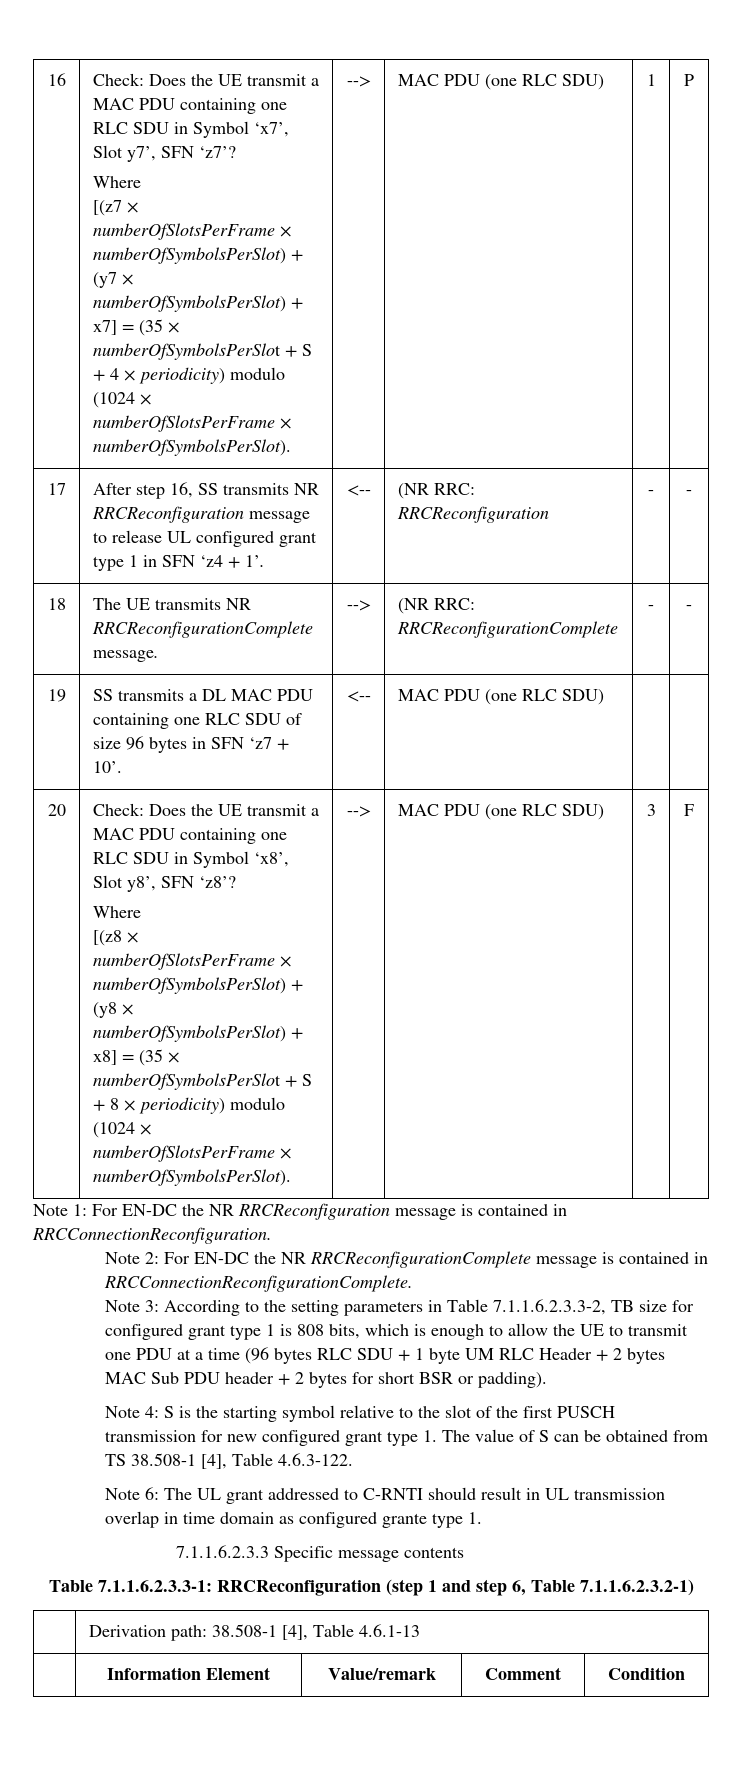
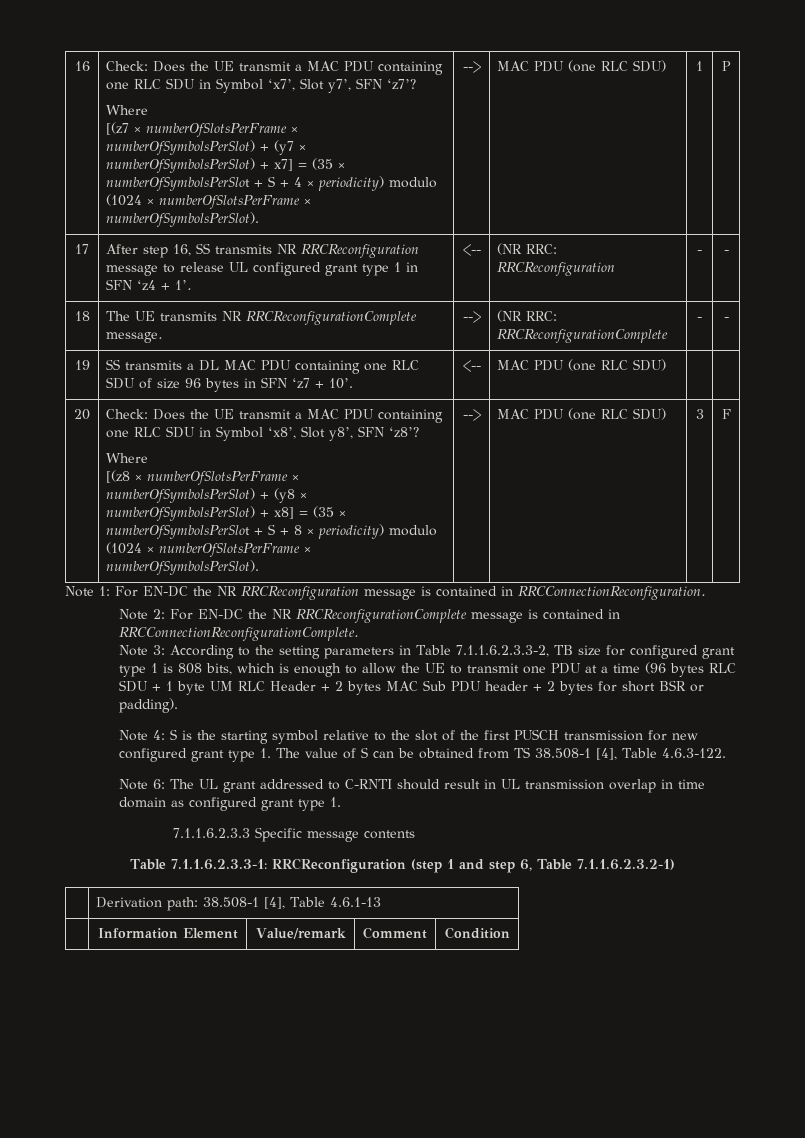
- Note 6: The UL grant addressed to C-RNTI should result in UL transmission overlap in time domain as configured grante type 1.
+ Note 6: The UL grant addressed to C-RNTI should result in UL transmission overlap in time domain as configured grant type 1.

